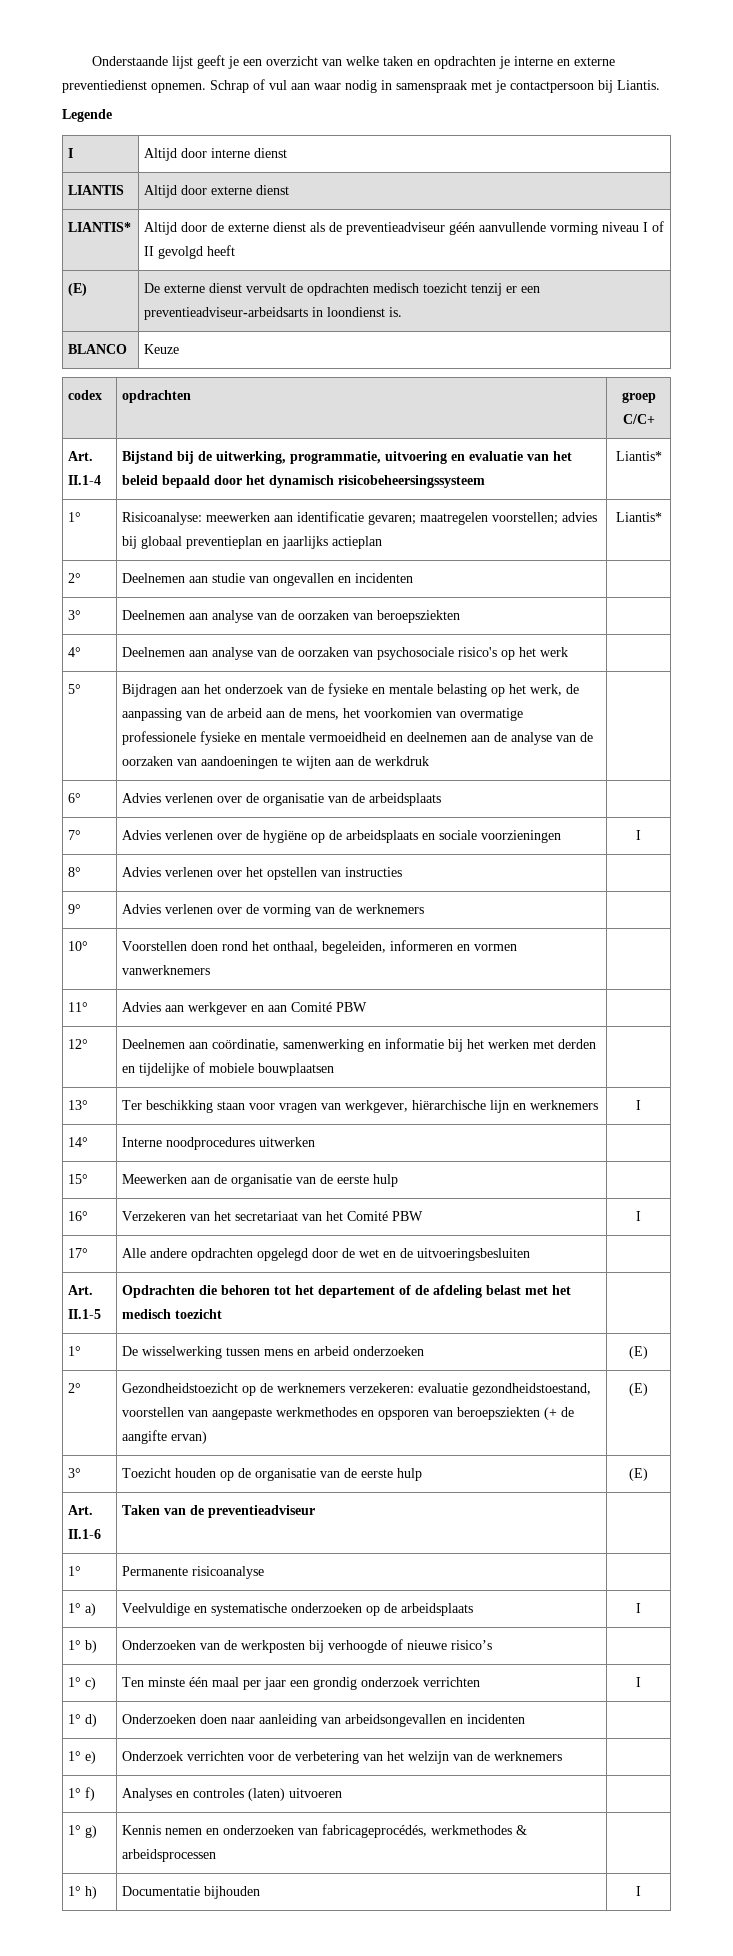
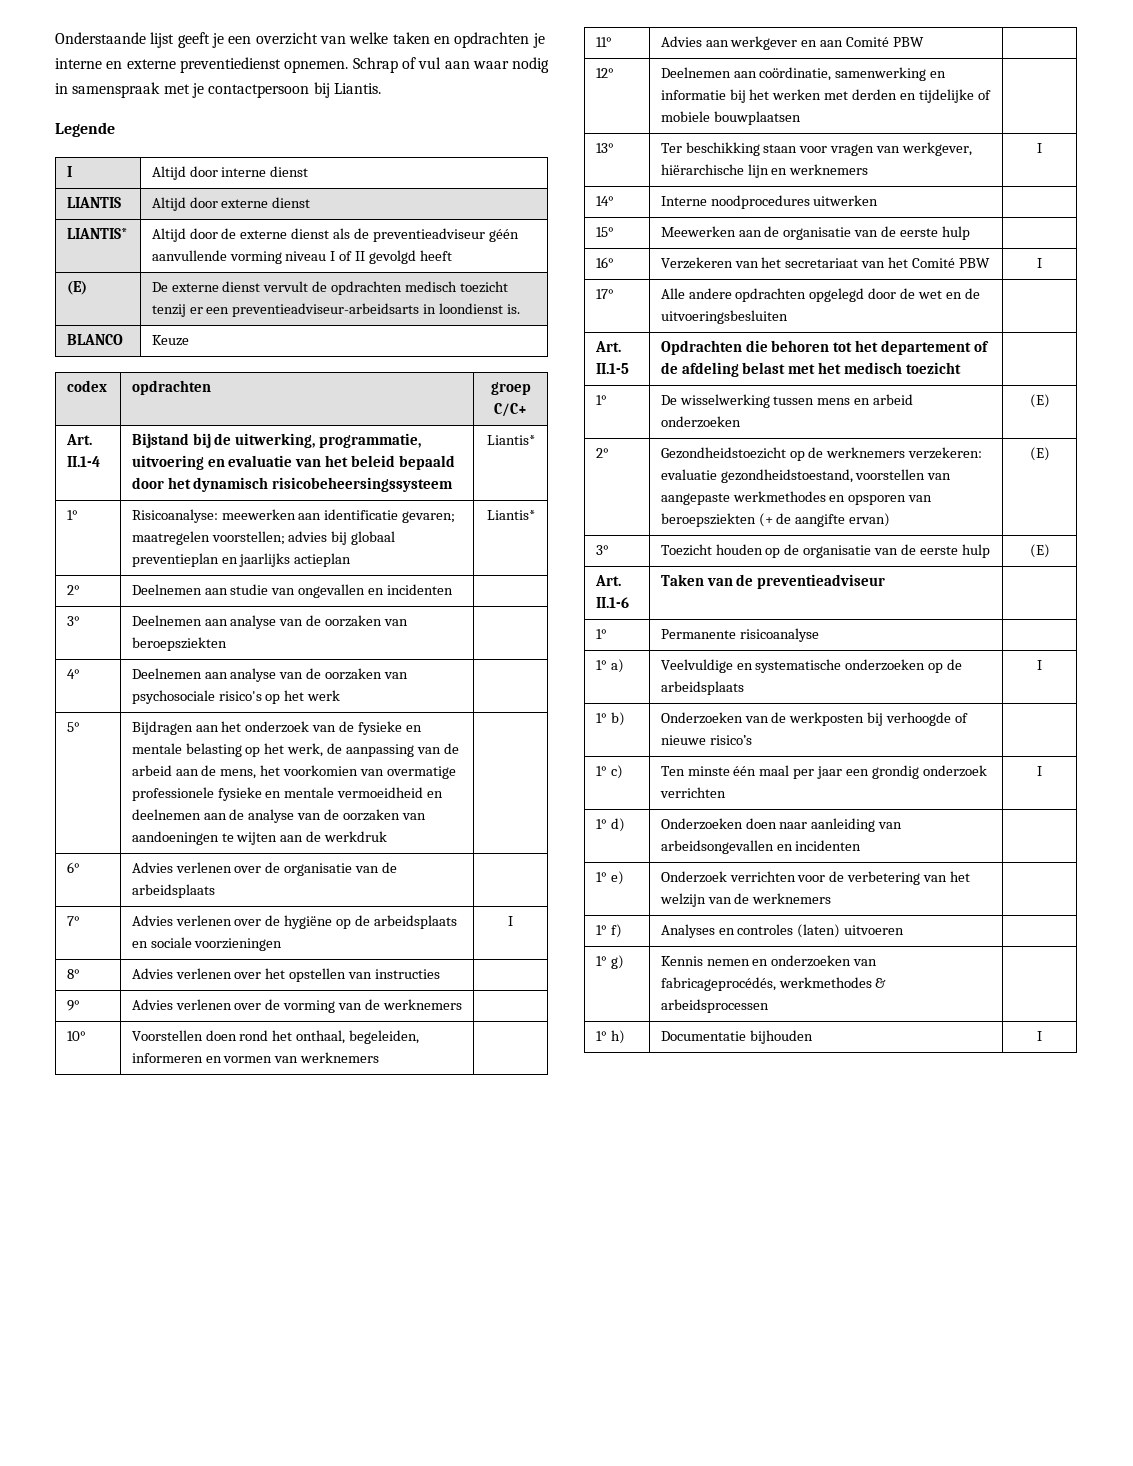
- 10° | Voorstellen doen rond het onthaal, begeleiden, informeren en vormen vanwerknemers |
+ 10° | Voorstellen doen rond het onthaal, begeleiden, informeren en vormen van werknemers |

